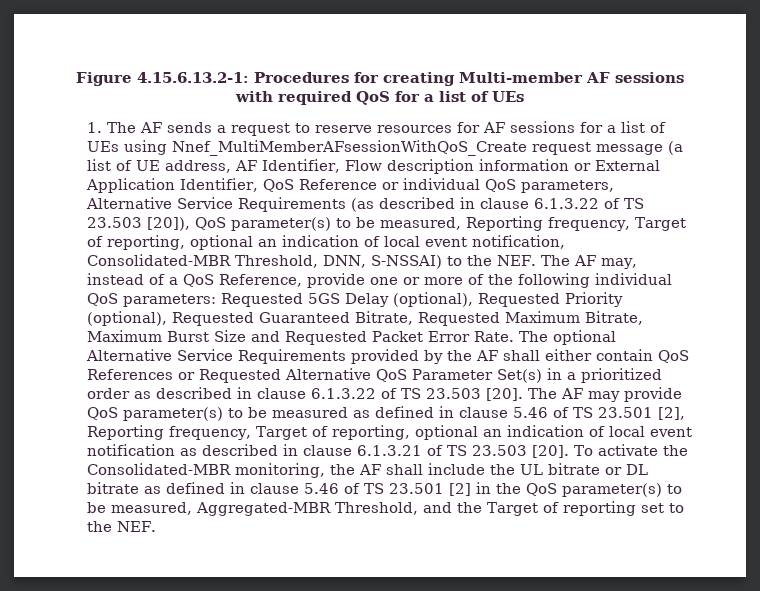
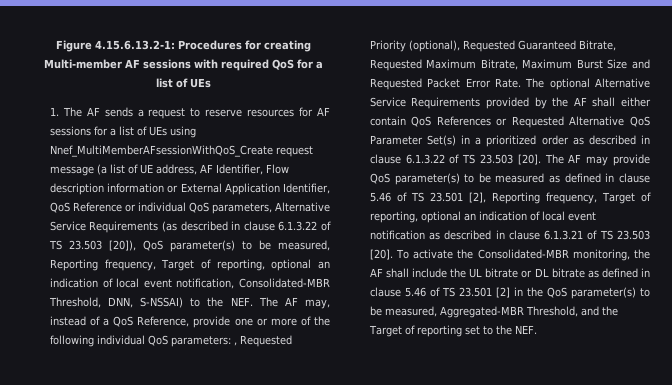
- Requested 5GS Delay (optional), Requested Priority (optional), Requested Guaranteed Bitrate, Requested Maximum Bitrate, Maximum Burst Size and Requested Packet Error Rate.
+ , Requested Priority (optional), Requested Guaranteed Bitrate, Requested Maximum Bitrate, Maximum Burst Size and Requested Packet Error Rate.

